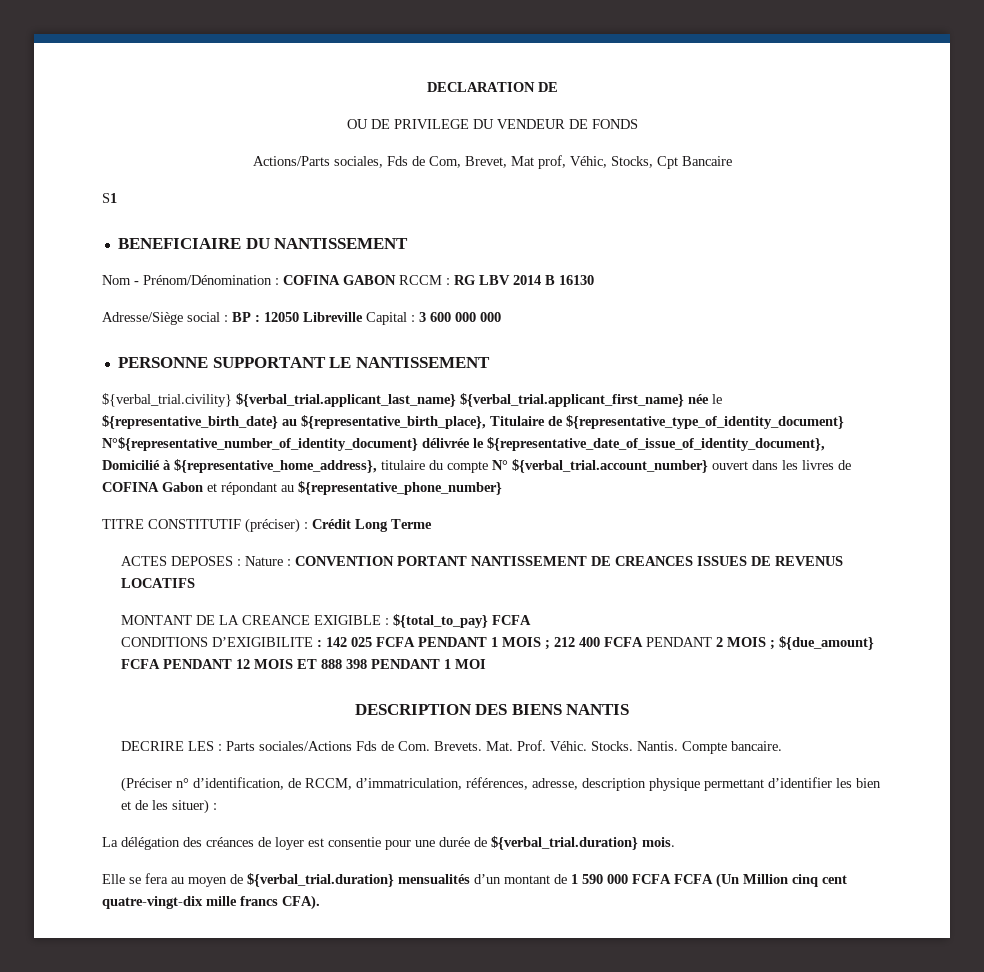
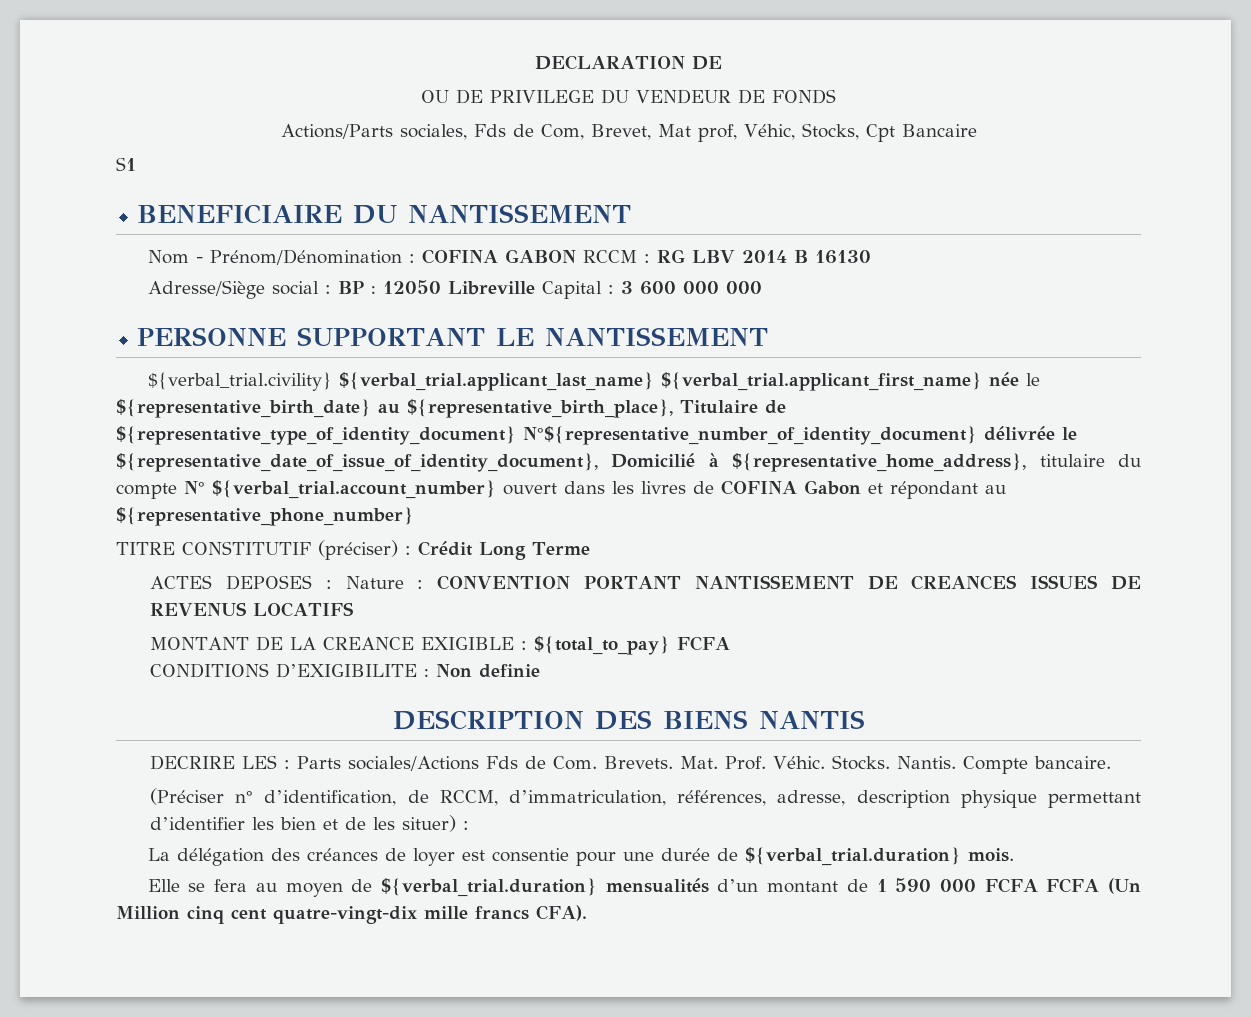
- CONDITIONS D’EXIGIBILITE : 142 025 FCFA PENDANT 1 MOIS ; 212 400 FCFA PENDANT 2 MOIS ; ${due_amount} FCFA PENDANT 12 MOIS ET 888 398 PENDANT 1 MOI
+ CONDITIONS D’EXIGIBILITE : Non definie

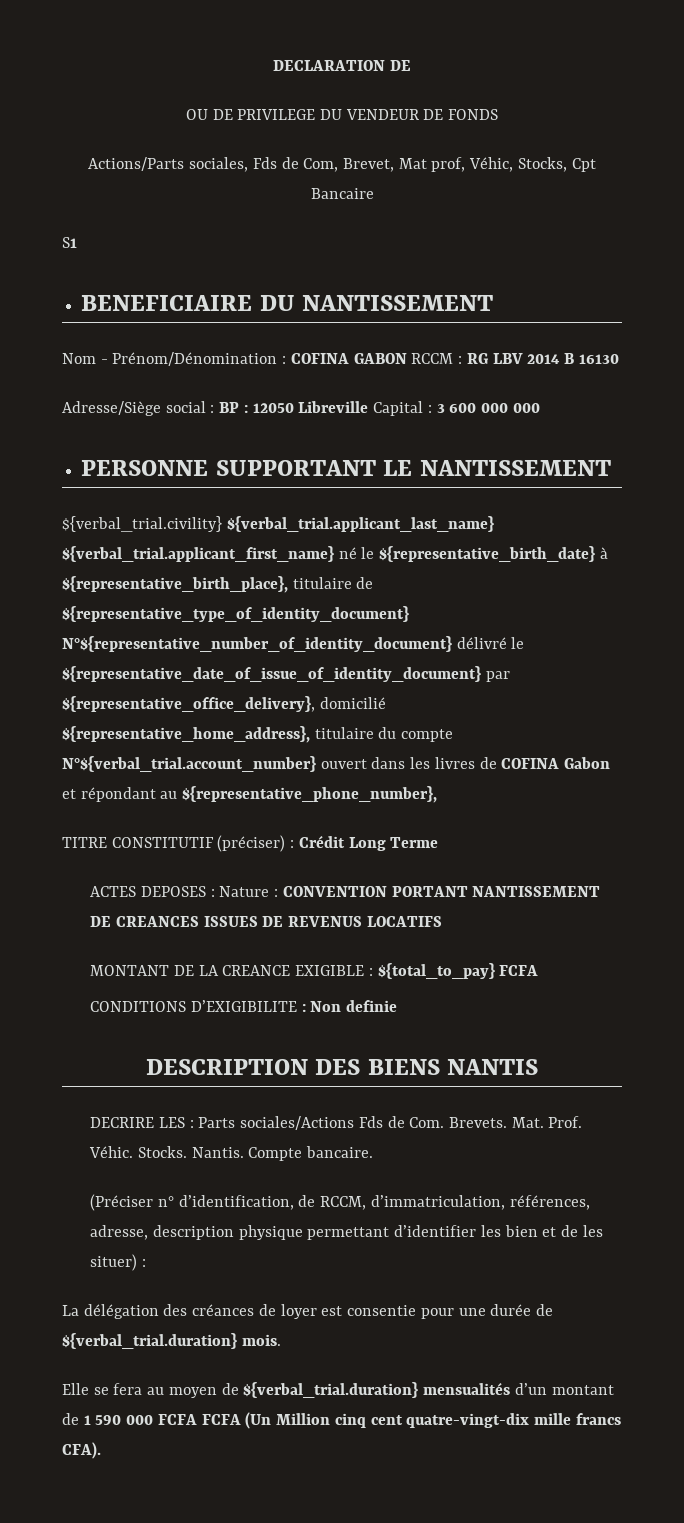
- ${verbal_trial.civility} ${verbal_trial.applicant_last_name} ${verbal_trial.applicant_first_name} née le ${representative_birth_date} au ${representative_birth_place}, Titulaire de ${representative_type_of_identity_document} N°${representative_number_of_identity_document} délivrée le ${representative_date_of_issue_of_identity_document}, Domicilié à ${representative_home_address}, titulaire du compte N° ${verbal_trial.account_number} ouvert dans les livres de COFINA Gabon et répondant au ${representative_phone_number}
+ ${verbal_trial.civility} ${verbal_trial.applicant_last_name} ${verbal_trial.applicant_first_name} né le ${representative_birth_date} à ${representative_birth_place}, titulaire de ${representative_type_of_identity_document} N°${representative_number_of_identity_document} délivré le ${representative_date_of_issue_of_identity_document} par ${representative_office_delivery}, domicilié ${representative_home_address}, titulaire du compte N°${verbal_trial.account_number} ouvert dans les livres de COFINA Gabon et répondant au ${representative_phone_number},

